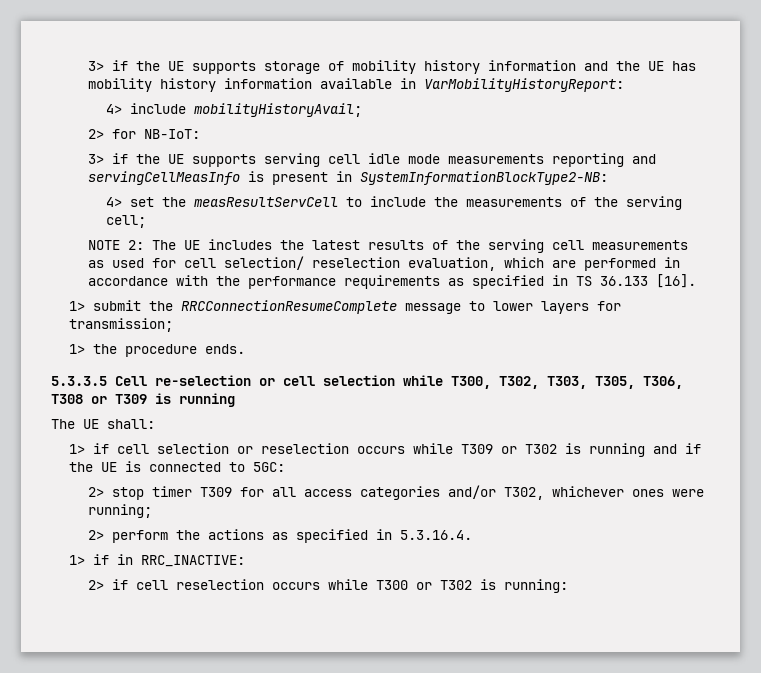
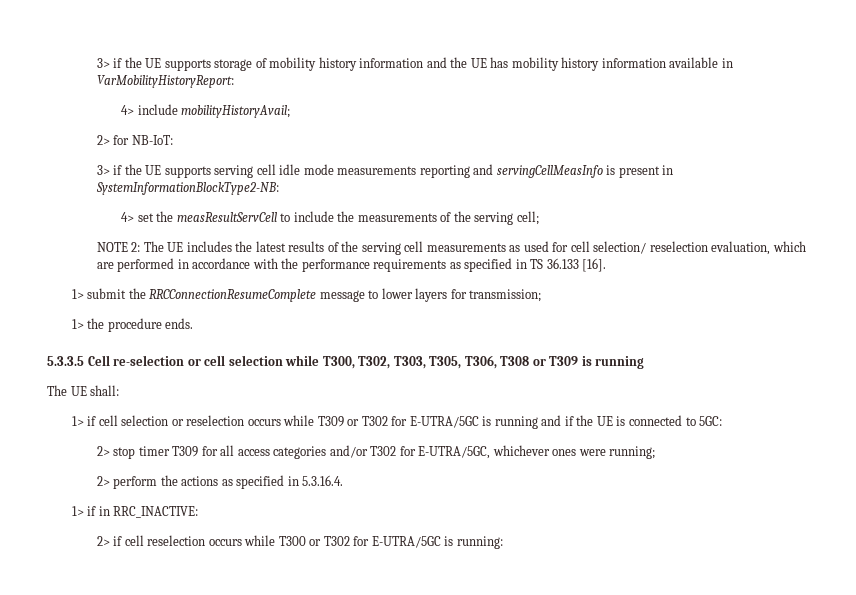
- 1> if cell selection or reselection occurs while T309 or T302 is running and if the UE is connected to 5GC:
+ 1> if cell selection or reselection occurs while T309 or T302 for E-UTRA/5GC is running and if the UE is connected to 5GC:
- 2> stop timer T309 for all access categories and/or T302, whichever ones were running;
+ 2> stop timer T309 for all access categories and/or T302 for E-UTRA/5GC, whichever ones were running;
- 2> if cell reselection occurs while T300 or T302 is running:
+ 2> if cell reselection occurs while T300 or T302 for E-UTRA/5GC is running:

